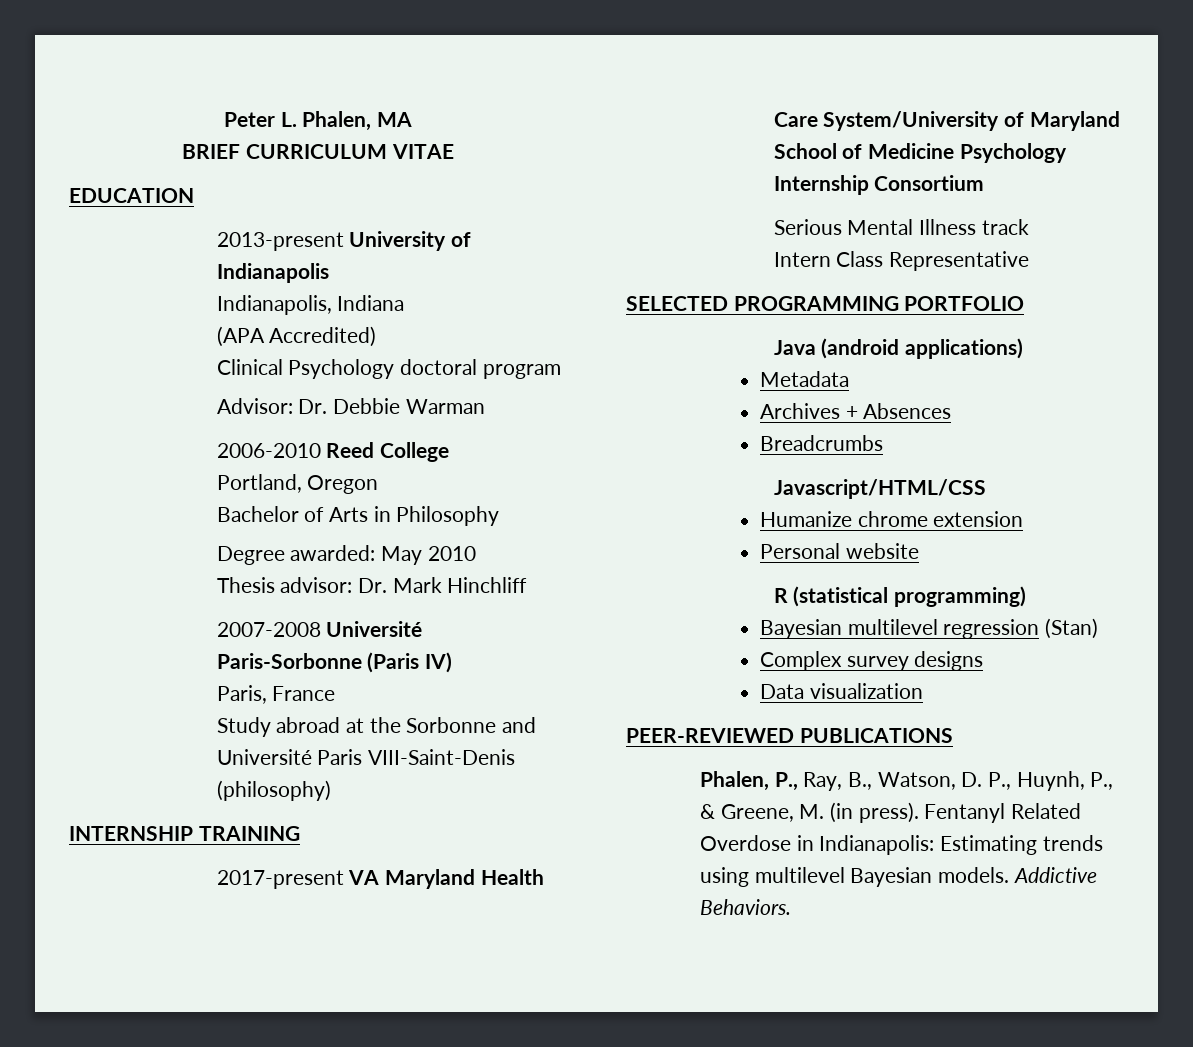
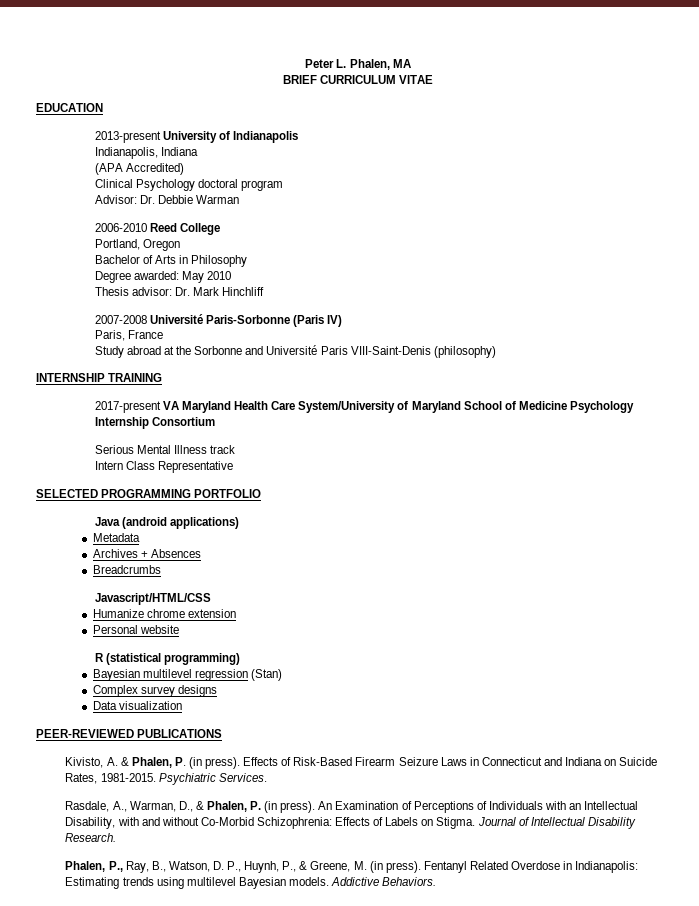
+ Kivisto, A. & Phalen, P. (in press). Effects of Risk-Based Firearm Seizure Laws in Connecticut and Indiana on Suicide Rates, 1981-2015. Psychiatric Services.
+ Rasdale, A., Warman, D., & Phalen, P. (in press). An Examination of Perceptions of Individuals with an Intellectual Disability, with and without Co-Morbid Schizophrenia: Effects of Labels on Stigma. Journal of Intellectual Disability Research.

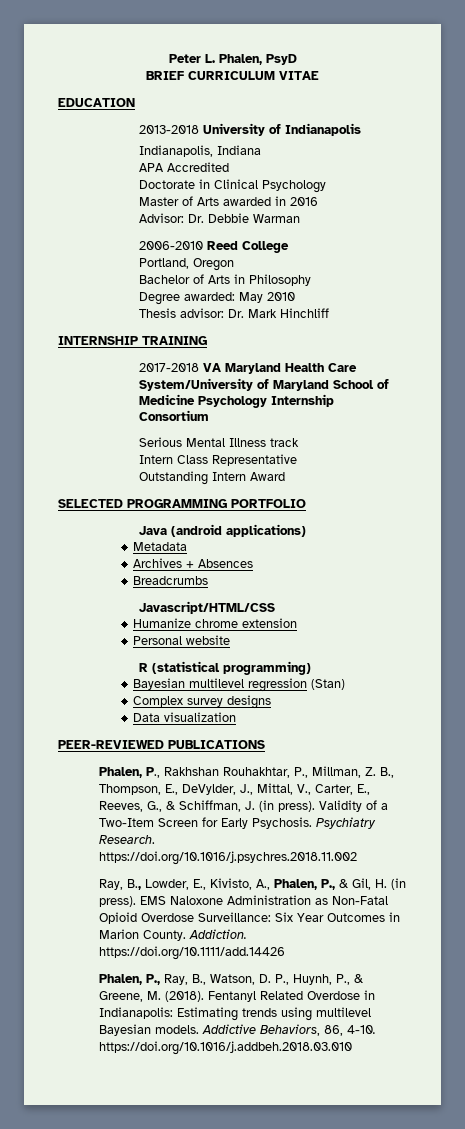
- Peter L. Phalen, MA
+ Peter L. Phalen, PsyD
- 2013-present University of Indianapolis
+ 2013-2018 University of Indianapolis
- (APA Accredited)
- Clinical Psychology doctoral program
+ APA Accredited
+ Doctorate in Clinical Psychology
+ Master of Arts awarded in 2016
- 2007-2008 Université Paris-Sorbonne (Paris IV)
- Paris, France
- Study abroad at the Sorbonne and Université Paris VIII-Saint-Denis (philosophy)
- 2017-present VA Maryland Health Care System/University of Maryland School of Medicine Psychology Internship Consortium
+ 2017-2018 VA Maryland Health Care System/University of Maryland School of Medicine Psychology Internship Consortium
+ Outstanding Intern Award
- Kivisto, A. & Phalen, P. (in press). Effects of Risk-Based Firearm Seizure Laws in Connecticut and Indiana on Suicide Rates, 1981-2015. Psychiatric Services.
- Rasdale, A., Warman, D., & Phalen, P. (in press). An Examination of Perceptions of Individuals with an Intellectual Disability, with and without Co-Morbid Schizophrenia: Effects of Labels on Stigma. Journal of Intellectual Disability Research.
+ Phalen, P., Rakhshan Rouhakhtar, P., Millman, Z. B., Thompson, E., DeVylder, J., Mittal, V., Carter, E., Reeves, G., & Schiffman, J. (in press). Validity of a Two-Item Screen for Early Psychosis. Psychiatry Research. https://doi.org/10.1016/j.psychres.2018.11.002
+ Ray, B., Lowder, E., Kivisto, A., Phalen, P., & Gil, H. (in press). EMS Naloxone Administration as Non-Fatal Opioid Overdose Surveillance: Six Year Outcomes in Marion County. Addiction. https://doi.org/10.1111/add.14426
- Phalen, P., Ray, B., Watson, D. P., Huynh, P., & Greene, M. (in press).
+ Phalen, P., Ray, B., Watson, D. P., Huynh, P., & Greene, M. (2018).
- Addictive Behaviors.
+ Addictive Behaviors, 86, 4-10. https://doi.org/10.1016/j.addbeh.2018.03.010

